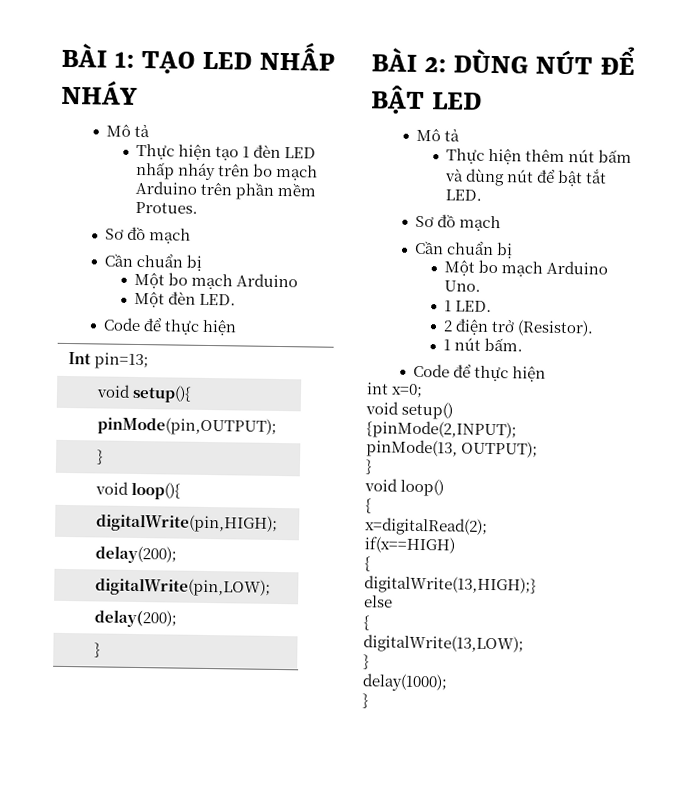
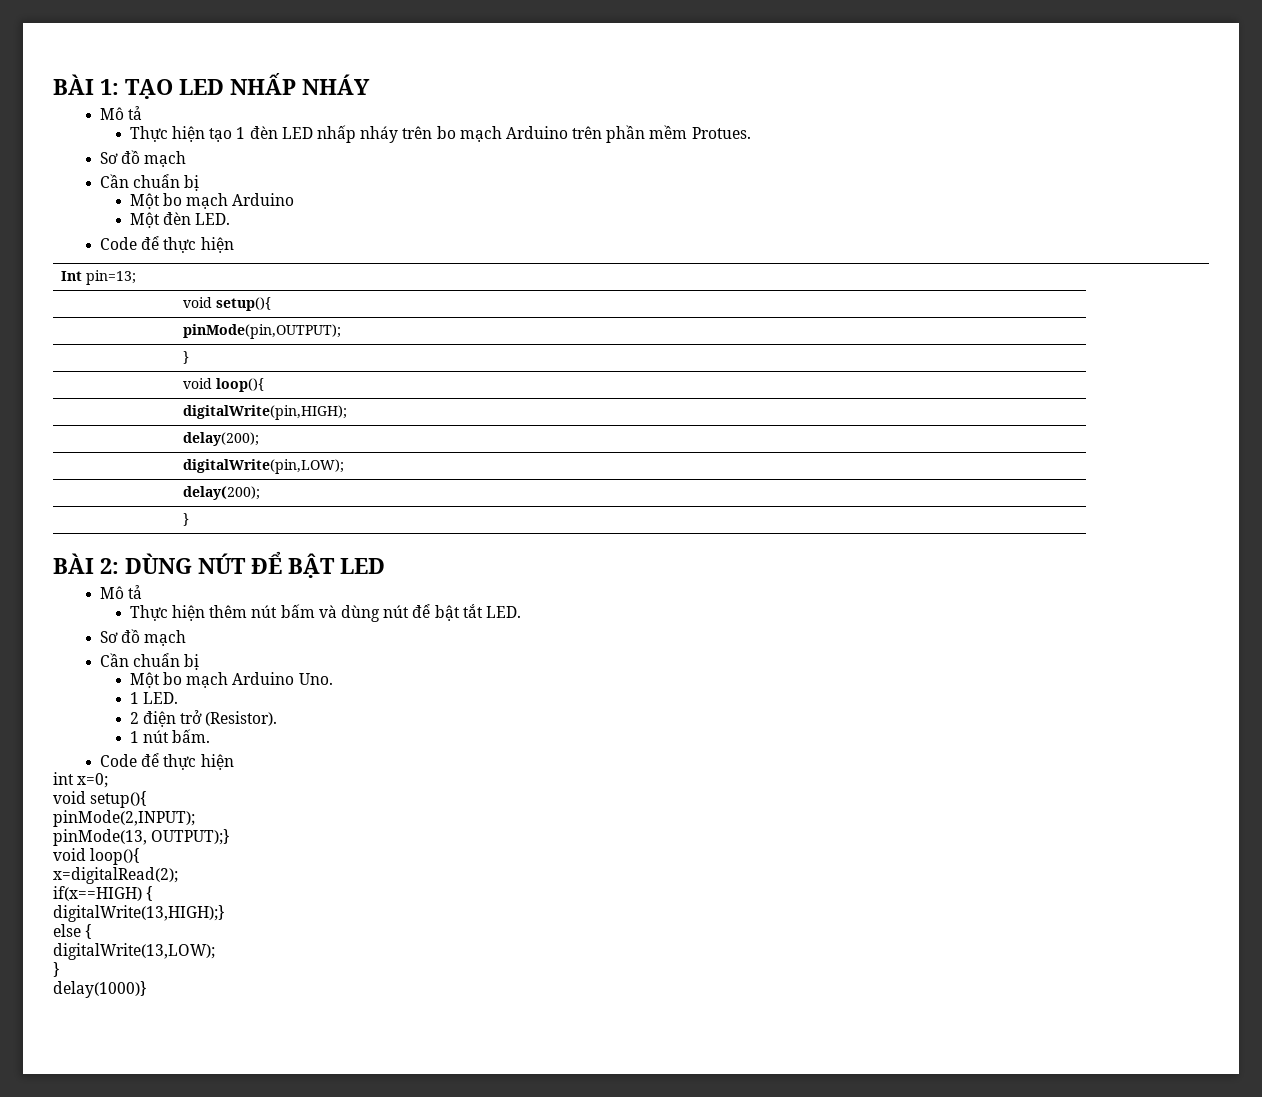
  int x=0;
- void setup()
- {pinMode(2,INPUT);
+ void setup(){
+ pinMode(2,INPUT);
- pinMode(13, OUTPUT);
- }
- void loop()
- {
+ pinMode(13, OUTPUT);}
+ void loop(){
- if(x==HIGH)
- {
+ if(x==HIGH) {
- else
- {
+ else {
- delay(1000);
- }
+ delay(1000)}

